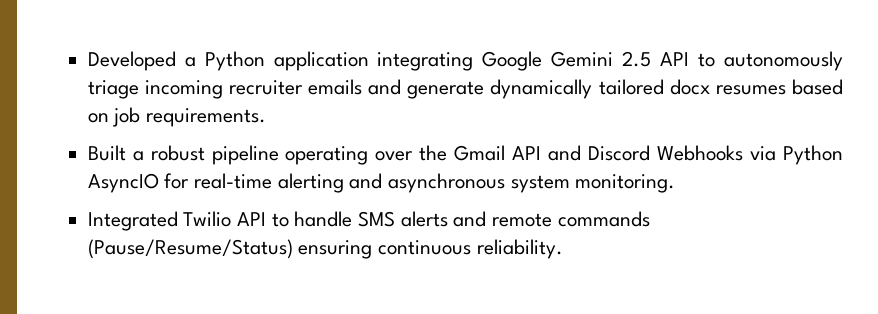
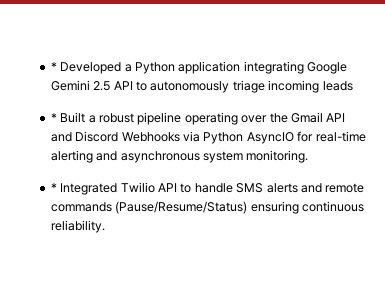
- Developed a Python application integrating Google Gemini 2.5 API to autonomously triage incoming recruiter emails and generate dynamically tailored docx resumes based on job requirements.
- Built a robust pipeline operating over the Gmail API and Discord Webhooks via Python AsyncIO for real-time alerting and asynchronous system monitoring.
+ * Developed a Python application integrating Google Gemini 2.5 API to autonomously triage incoming leads
+ * Built a robust pipeline operating over the Gmail API and Discord Webhooks via Python AsyncIO for real-time alerting and asynchronous system monitoring.
- Integrated Twilio API to handle SMS alerts and remote commands (Pause/Resume/Status) ensuring continuous reliability.
+ * Integrated Twilio API to handle SMS alerts and remote commands (Pause/Resume/Status) ensuring continuous reliability.

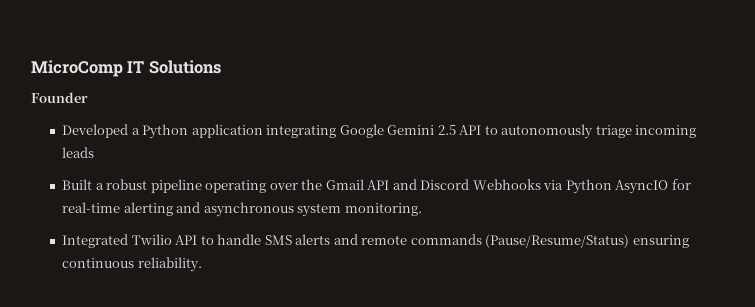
- * Developed a Python application integrating Google Gemini 2.5 API to autonomously triage incoming leads
+ MicroComp IT Solutions
+ Founder
+ Developed a Python application integrating Google Gemini 2.5 API to autonomously triage incoming leads
- * Built a robust pipeline operating over the Gmail API and Discord Webhooks via Python AsyncIO for real-time alerting and asynchronous system monitoring.
+ Built a robust pipeline operating over the Gmail API and Discord Webhooks via Python AsyncIO for real-time alerting and asynchronous system monitoring.
- * Integrated Twilio API to handle SMS alerts and remote commands (Pause/Resume/Status) ensuring continuous reliability.
+ Integrated Twilio API to handle SMS alerts and remote commands (Pause/Resume/Status) ensuring continuous reliability.

